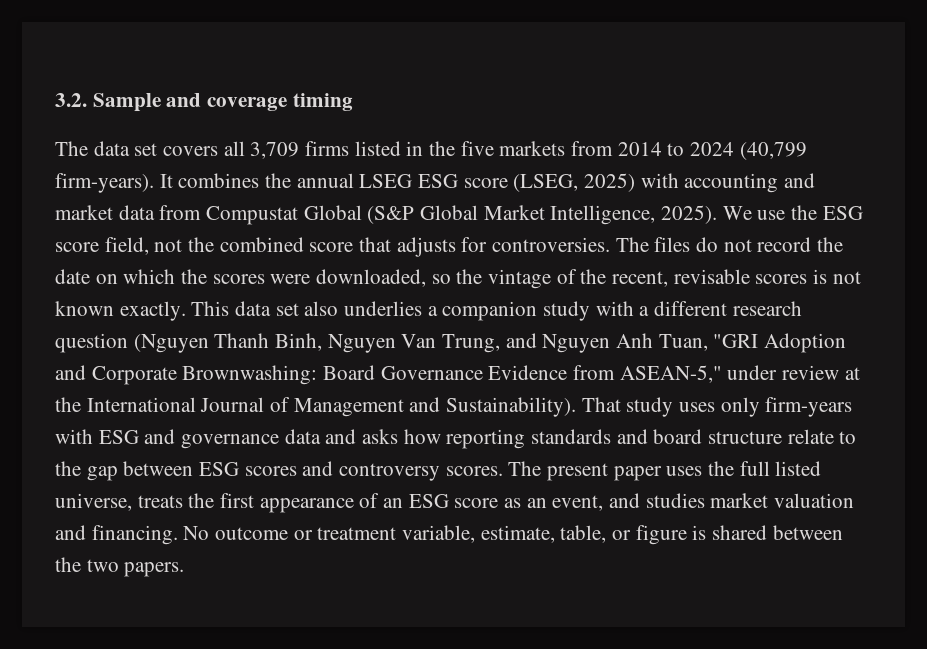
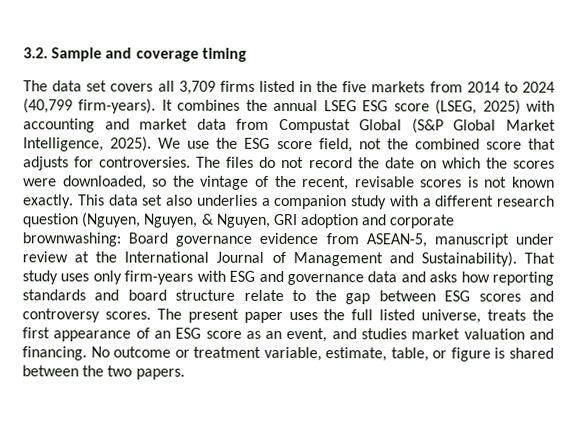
- This data set also underlies a companion study with a different research question (Nguyen Thanh Binh, Nguyen Van Trung, and Nguyen Anh Tuan, "GRI Adoption and Corporate Brownwashing: Board Governance Evidence from ASEAN-5," under review at the International Journal of Management and Sustainability).
+ This data set also underlies a companion study with a different research question (Nguyen, Nguyen, & Nguyen, GRI adoption and corporate brownwashing: Board governance evidence from ASEAN-5, manuscript under review at the International Journal of Management and Sustainability).

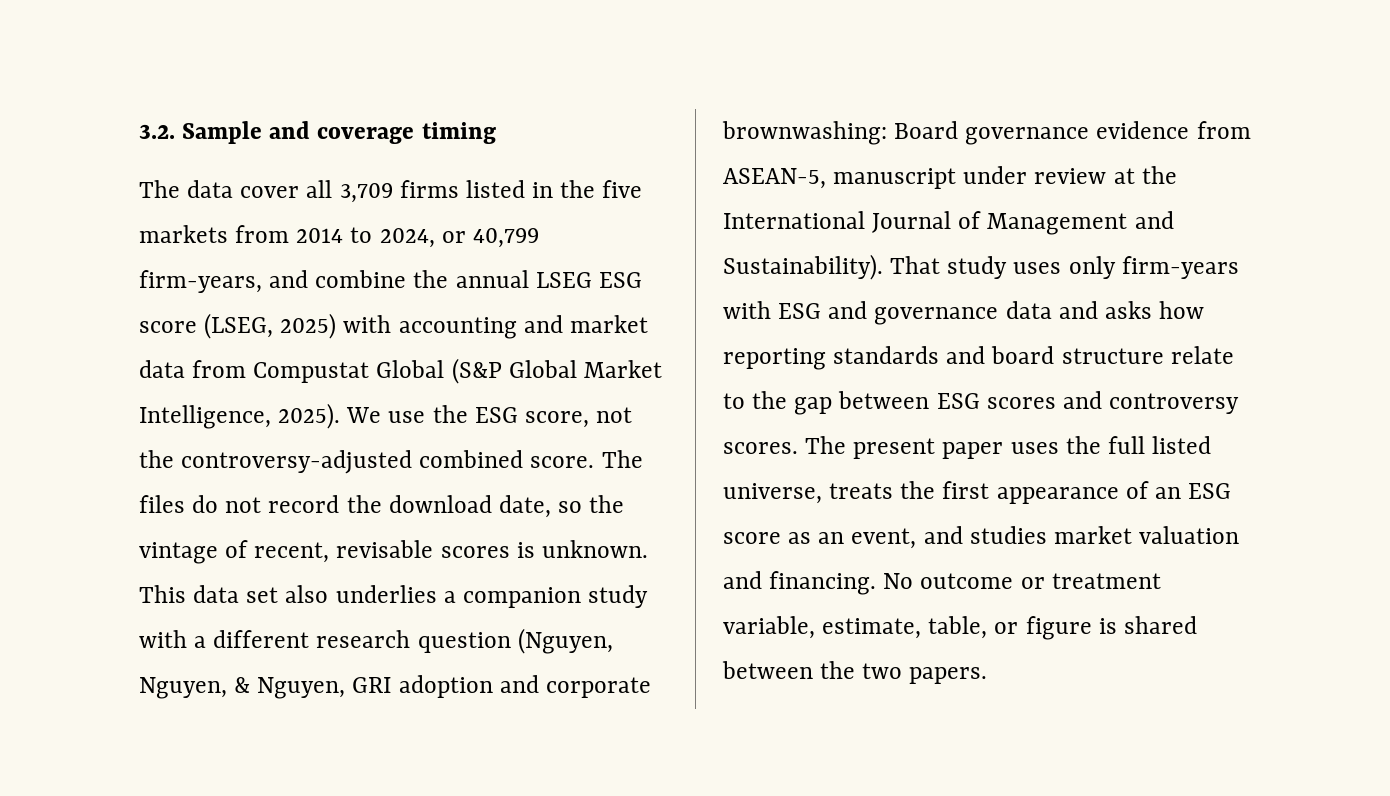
- The data set covers all 3,709 firms listed in the five markets from 2014 to 2024 (40,799 firm-years). It combines the annual LSEG ESG score (LSEG, 2025) with accounting and market data from Compustat Global (S&P Global Market Intelligence, 2025).
+ The data cover all 3,709 firms listed in the five markets from 2014 to 2024, or 40,799 firm-years, and combine the annual LSEG ESG score (LSEG, 2025) with accounting and market data from Compustat Global (S&P Global Market Intelligence, 2025).
- We use the ESG score field, not the combined score that adjusts for controversies.
+ We use the ESG score, not the controversy-adjusted combined score.
- The files do not record the date on which the scores were downloaded, so the vintage of the recent, revisable scores is not known exactly.
+ The files do not record the download date, so the vintage of recent, revisable scores is unknown.

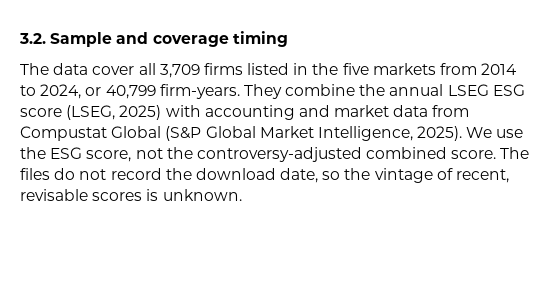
- The data cover all 3,709 firms listed in the five markets from 2014 to 2024, or 40,799 firm-years, and combine the annual LSEG ESG score (LSEG, 2025) with accounting and market data from Compustat Global (S&P Global Market Intelligence, 2025).
+ The data cover all 3,709 firms listed in the five markets from 2014 to 2024, or 40,799 firm-years. They combine the annual LSEG ESG score (LSEG, 2025) with accounting and market data from Compustat Global (S&P Global Market Intelligence, 2025).
- This data set also underlies a companion study with a different research question (Nguyen, Nguyen, & Nguyen, GRI adoption and corporate brownwashing: Board governance evidence from ASEAN-5, manuscript under review at the International Journal of Management and Sustainability). That study uses only firm-years with ESG and governance data and asks how reporting standards and board structure relate to the gap between ESG scores and controversy scores. The present paper uses the full listed universe, treats the first appearance of an ESG score as an event, and studies market valuation and financing. No outcome or treatment variable, estimate, table, or figure is shared between the two papers.

